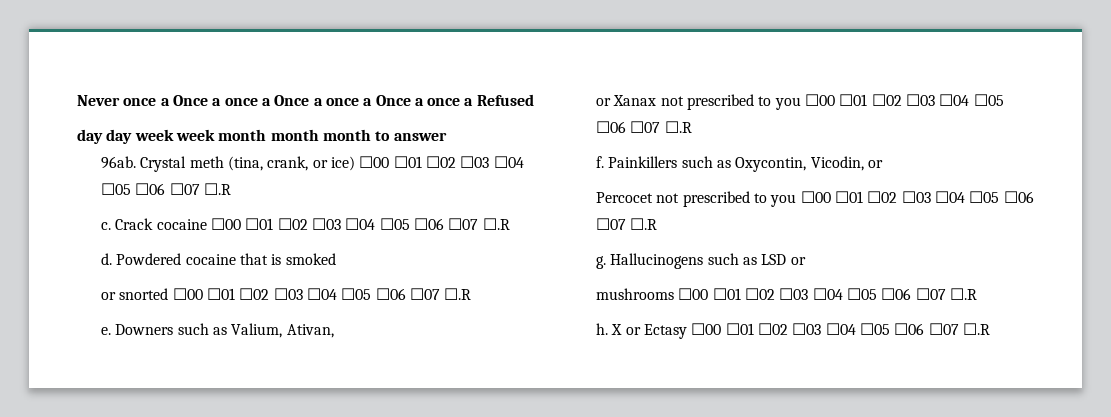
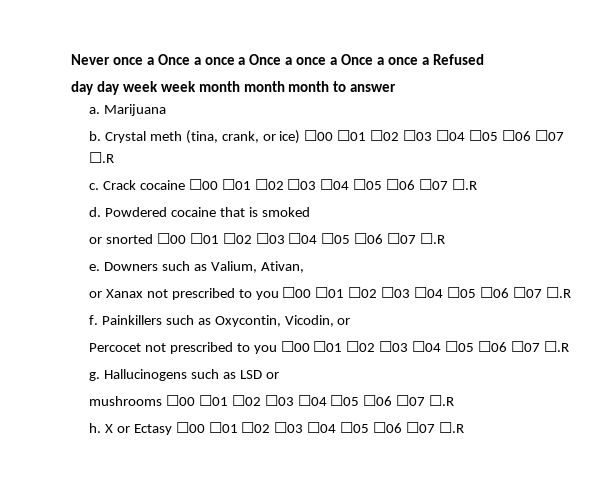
- 96ab.
+ a. Marijuana
+ b.

